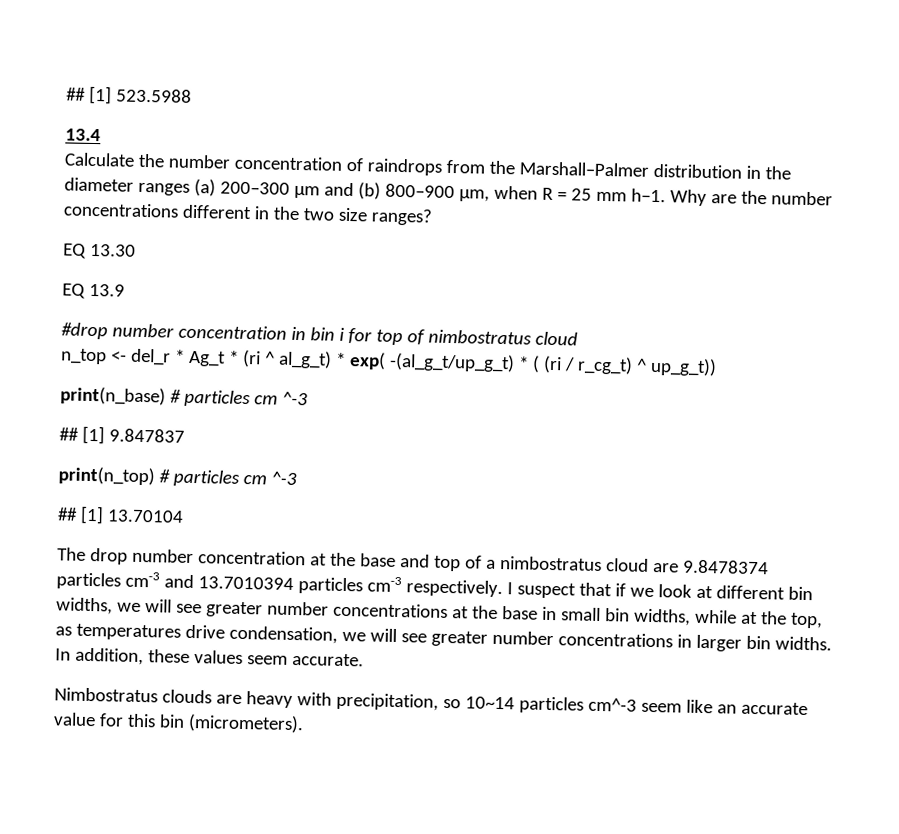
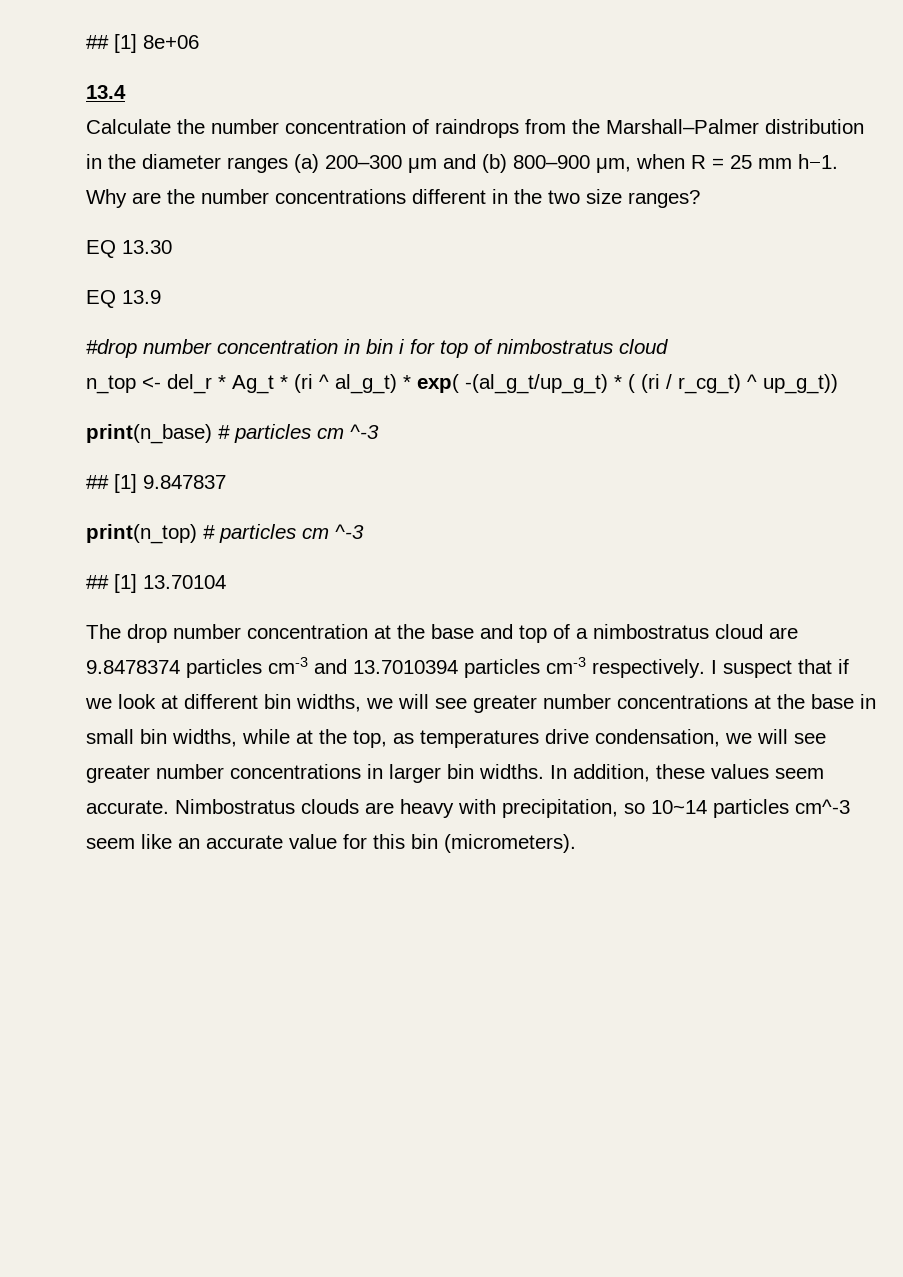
- ## [1] 523.5988
+ ## [1] 8e+06
- In addition, these values seem accurate.
- Nimbostratus clouds are heavy with precipitation, so 10~14 particles cm^-3 seem like an accurate value for this bin (micrometers).
+ In addition, these values seem accurate. Nimbostratus clouds are heavy with precipitation, so 10~14 particles cm^-3 seem like an accurate value for this bin (micrometers).

